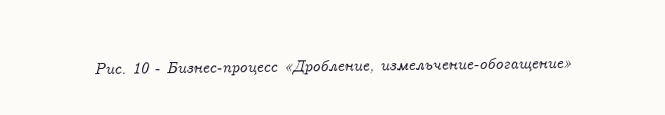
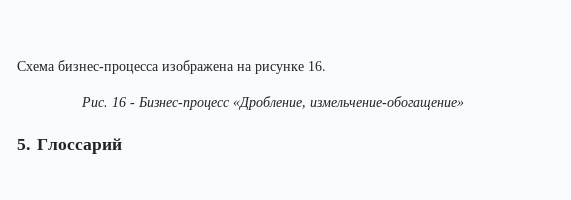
- Рис. 10 - Бизнес-процесс «Дробление, измельчение-обогащение»
+ Схема бизнес-процесса изображена на рисунке 16.
+ Рис. 16 - Бизнес-процесс «Дробление, измельчение-обогащение»
+ 5. Глоссарий

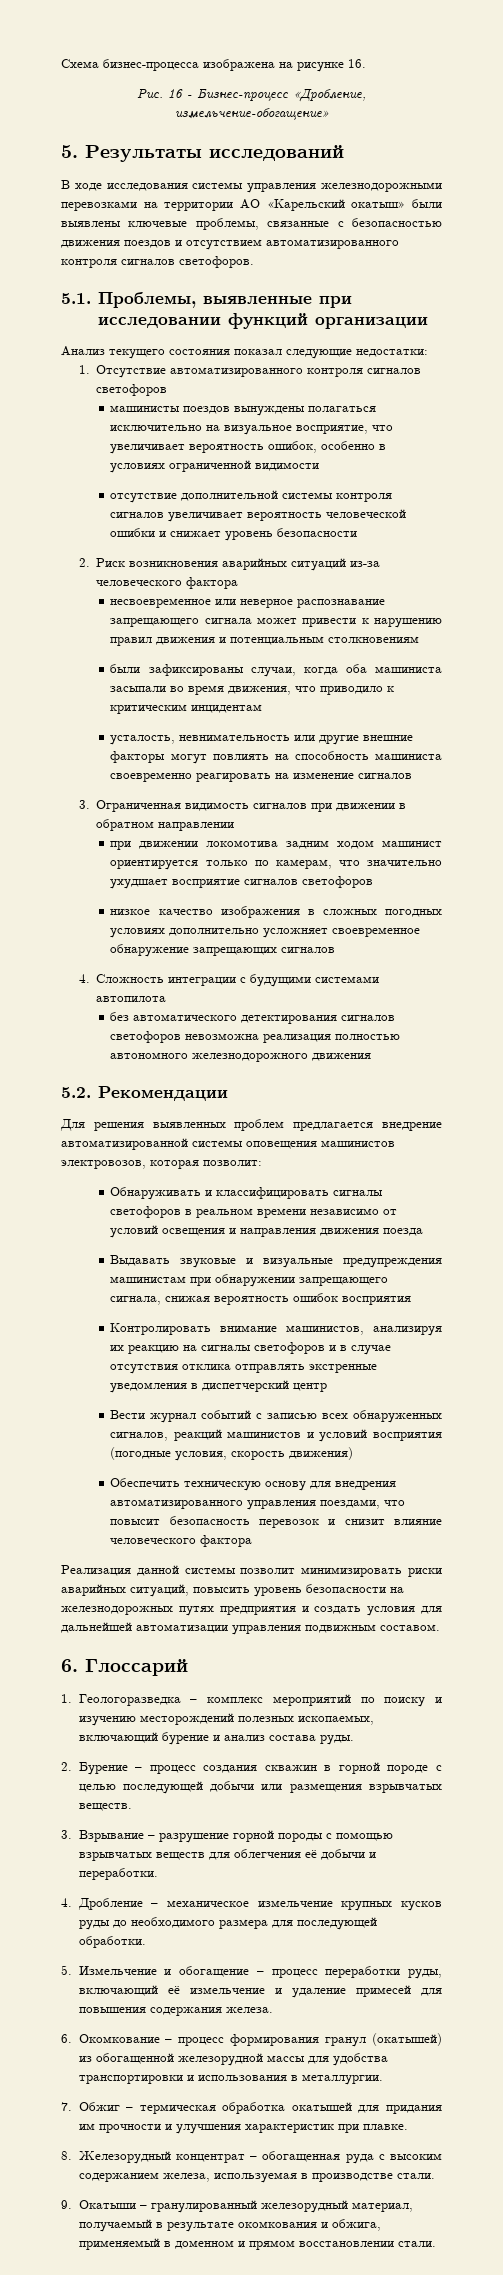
- 5. Глоссарий
+ 5. Результаты исследований
+ В ходе исследования системы управления железнодорожными перевозками на территории АО «Карельский окатыш» были выявлены ключевые проблемы, связанные с безопасностью движения поездов и отсутствием автоматизированного контроля сигналов светофоров.
+ 5.1. Проблемы, выявленные при исследовании функций организации
+ Анализ текущего состояния показал следующие недостатки:
+ 1. Отсутствие автоматизированного контроля сигналов светофоров
+ машинисты поездов вынуждены полагаться исключительно на визуальное восприятие, что увеличивает вероятность ошибок, особенно в условиях ограниченной видимости
+ отсутствие дополнительной системы контроля сигналов увеличивает вероятность человеческой ошибки и снижает уровень безопасности
+ 2. Риск возникновения аварийных ситуаций из-за человеческого фактора
+ несвоевременное или неверное распознавание запрещающего сигнала может привести к нарушению правил движения и потенциальным столкновениям
+ были зафиксированы случаи, когда оба машиниста засыпали во время движения, что приводило к критическим инцидентам
+ усталость, невнимательность или другие внешние факторы могут повлиять на способность машиниста своевременно реагировать на изменение сигналов
+ 3. Ограниченная видимость сигналов при движении в обратном направлении
+ при движении локомотива задним ходом машинист ориентируется только по камерам, что значительно ухудшает восприятие сигналов светофоров
+ низкое качество изображения в сложных погодных условиях дополнительно усложняет своевременное обнаружение запрещающих сигналов
+ 4. Сложность интеграции с будущими системами автопилота
+ без автоматического детектирования сигналов светофоров невозможна реализация полностью автономного железнодорожного движения
+ 5.2. Рекомендации
+ Для решения выявленных проблем предлагается внедрение автоматизированной системы оповещения машинистов электровозов, которая позволит:
+ Обнаруживать и классифицировать сигналы светофоров в реальном времени независимо от условий освещения и направления движения поезда
+ Выдавать звуковые и визуальные предупреждения машинистам при обнаружении запрещающего сигнала, снижая вероятность ошибок восприятия
+ Контролировать внимание машинистов, анализируя их реакцию на сигналы светофоров и в случае отсутствия отклика отправлять экстренные уведомления в диспетчерский центр
+ Вести журнал событий с записью всех обнаруженных сигналов, реакций машинистов и условий восприятия (погодные условия, скорость движения)
+ Обеспечить техническую основу для внедрения автоматизированного управления поездами, что повысит безопасность перевозок и снизит влияние человеческого фактора
+ Реализация данной системы позволит минимизировать риски аварийных ситуаций, повысить уровень безопасности на железнодорожных путях предприятия и создать условия для дальнейшей автоматизации управления подвижным составом.
+ 6. Глоссарий
+ 1. Геологоразведка – комплекс мероприятий по поиску и изучению месторождений полезных ископаемых, включающий бурение и анализ состава руды.
+ 2. Бурение – процесс создания скважин в горной породе с целью последующей добычи или размещения взрывчатых веществ.
+ 3. Взрывание – разрушение горной породы с помощью взрывчатых веществ для облегчения её добычи и переработки.
+ 4. Дробление – механическое измельчение крупных кусков руды до необходимого размера для последующей обработки.
+ 5. Измельчение и обогащение – процесс переработки руды, включающий её измельчение и удаление примесей для повышения содержания железа.
+ 6. Окомкование – процесс формирования гранул (окатышей) из обогащенной железорудной массы для удобства транспортировки и использования в металлургии.
+ 7. Обжиг – термическая обработка окатышей для придания им прочности и улучшения характеристик при плавке.
+ 8. Железорудный концентрат – обогащенная руда с высоким содержанием железа, используемая в производстве стали.
+ 9. Окатыши – гранулированный железорудный материал, получаемый в результате окомкования и обжига, применяемый в доменном и прямом восстановлении стали.

